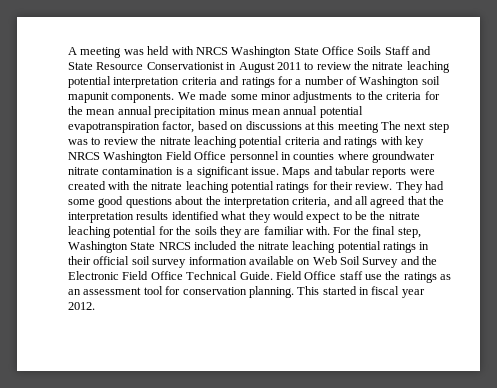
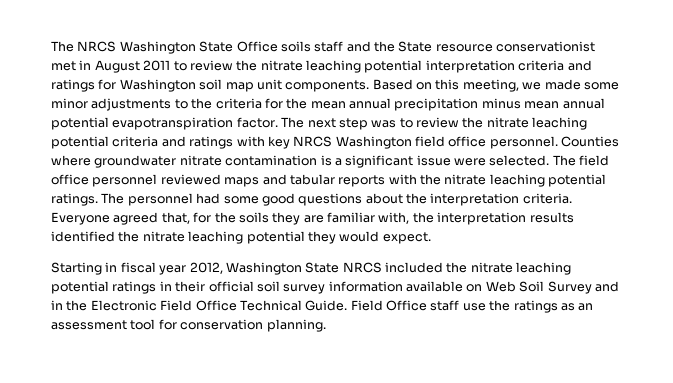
- A meeting was held with NRCS Washington State Office Soils Staff and State Resource Conservationist in August 2011 to review the nitrate leaching potential interpretation criteria and ratings for a number of Washington soil mapunit components. We made some minor adjustments to the criteria for the mean annual precipitation minus mean annual potential evapotranspiration factor, based on discussions at this meeting The next step was to review the nitrate leaching potential criteria and ratings with key NRCS Washington Field Office personnel in counties where groundwater nitrate contamination is a significant issue. Maps and tabular reports were created with the nitrate leaching potential ratings for their review. They had some good questions about the interpretation criteria, and all agreed that the interpretation results identified what they would expect to be the nitrate leaching potential for the soils they are familiar with. For the final step, Washington State NRCS included the nitrate leaching potential ratings in their official soil survey information available on Web Soil Survey and the Electronic Field Office Technical Guide.
+ The NRCS Washington State Office soils staff and the State resource conservationist met in August 2011 to review the nitrate leaching potential interpretation criteria and ratings for Washington soil map unit components. Based on this meeting, we made some minor adjustments to the criteria for the mean annual precipitation minus mean annual potential evapotranspiration factor. The next step was to review the nitrate leaching potential criteria and ratings with key NRCS Washington field office personnel. Counties where groundwater nitrate contamination is a significant issue were selected. The field office personnel reviewed maps and tabular reports with the nitrate leaching potential ratings. The personnel had some good questions about the interpretation criteria. Everyone agreed that, for the soils they are familiar with, the interpretation results identified the nitrate leaching potential they would expect.
+ Starting in fiscal year 2012, Washington State NRCS included the nitrate leaching potential ratings in their official soil survey information available on Web Soil Survey and in the Electronic Field Office Technical Guide.
- This started in fiscal year 2012.

